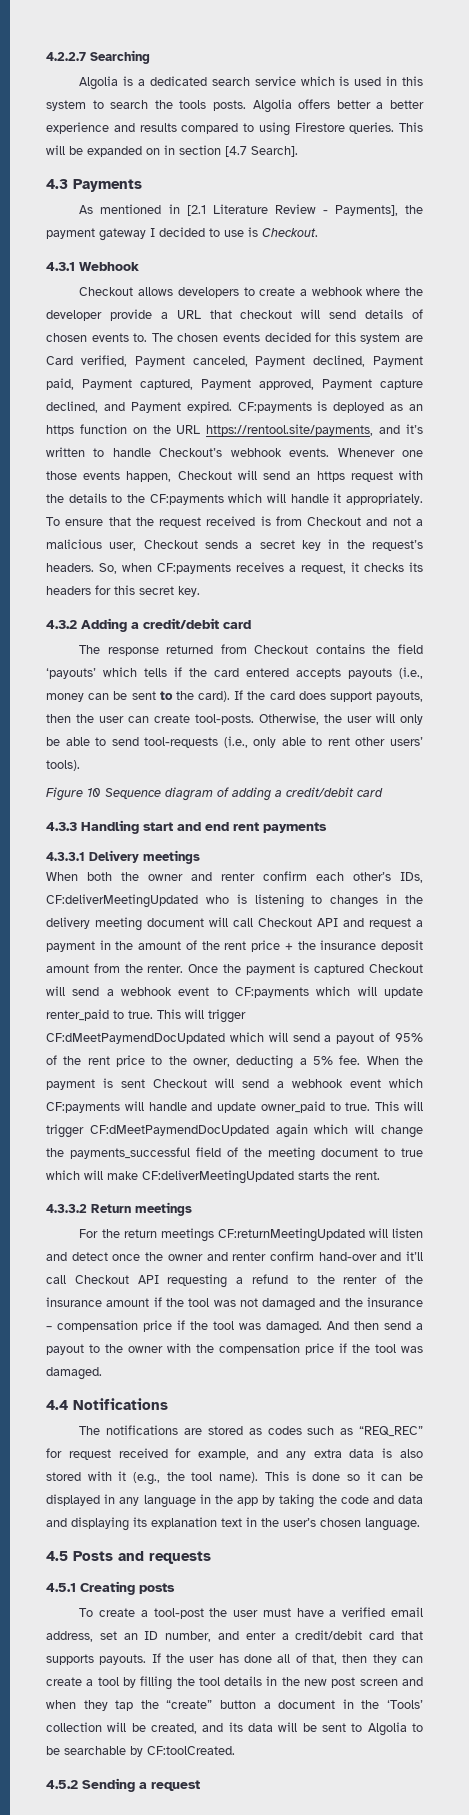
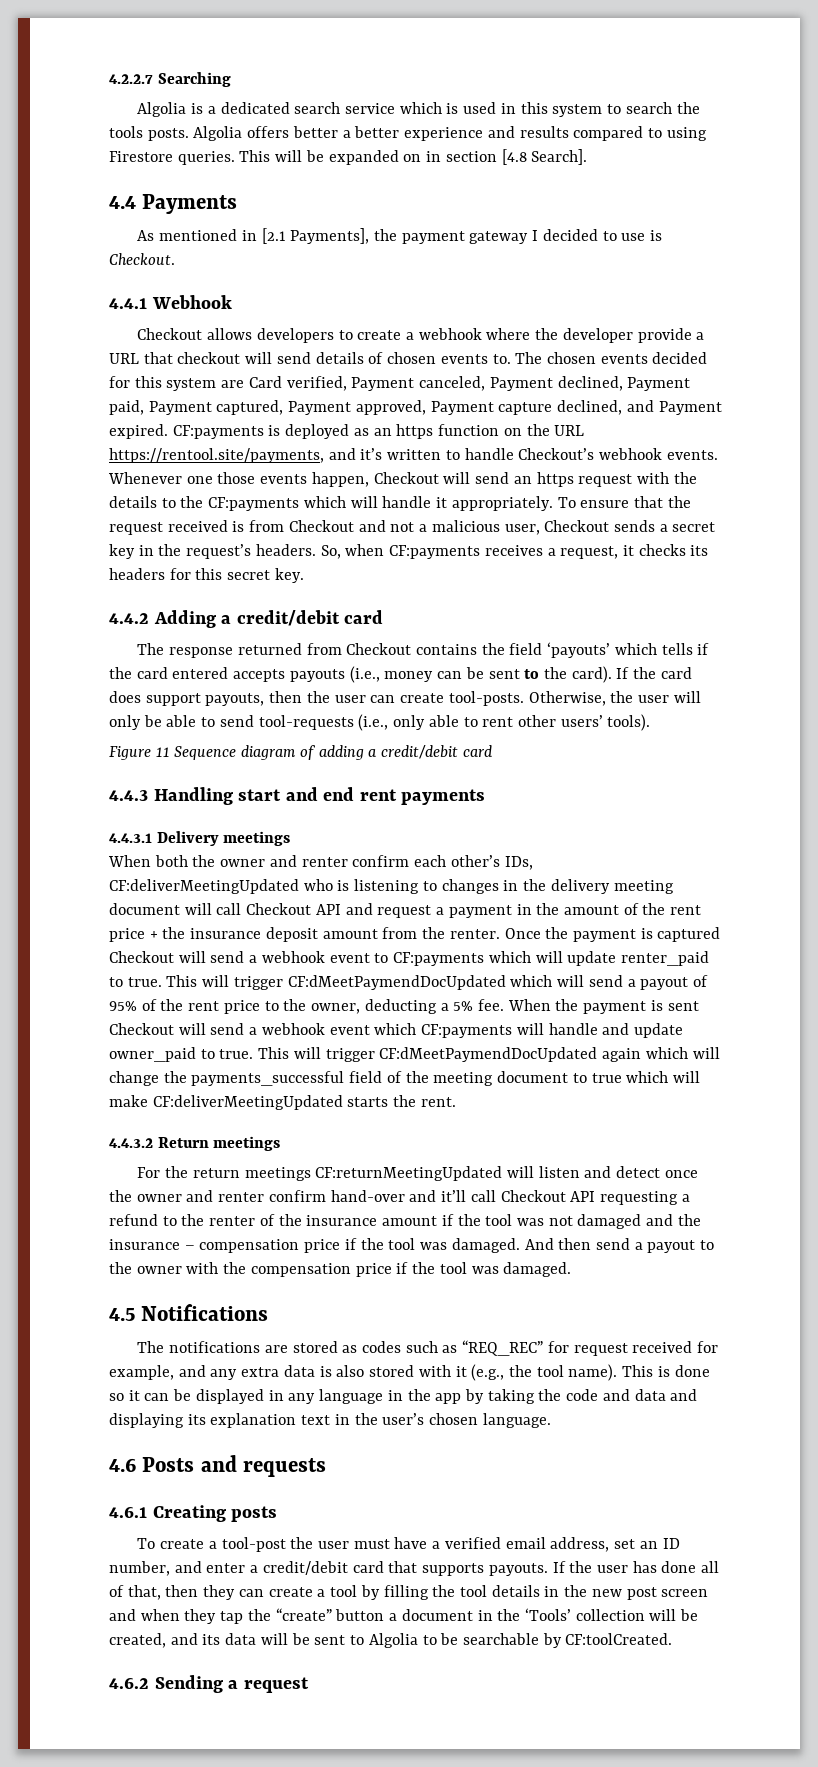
- This will be expanded on in section [4.7 Search].
+ This will be expanded on in section [4.8 Search].
- 4.3 Payments
+ 4.4 Payments
- As mentioned in [2.1 Literature Review - Payments], the payment gateway I decided to use is Checkout.
+ As mentioned in [2.1 Payments], the payment gateway I decided to use is Checkout.
- 4.3.1 Webhook
+ 4.4.1 Webhook
- 4.3.2 Adding a credit/debit card
+ 4.4.2 Adding a credit/debit card
- Figure 10 Sequence diagram of adding a credit/debit card
+ Figure 11 Sequence diagram of adding a credit/debit card
- 4.3.3 Handling start and end rent payments
+ 4.4.3 Handling start and end rent payments
- 4.3.3.1 Delivery meetings
+ 4.4.3.1 Delivery meetings
- 4.3.3.2 Return meetings
+ 4.4.3.2 Return meetings
- 4.4 Notifications
+ 4.5 Notifications
- 4.5 Posts and requests
+ 4.6 Posts and requests
- 4.5.1 Creating posts
+ 4.6.1 Creating posts
- 4.5.2 Sending a request
+ 4.6.2 Sending a request

